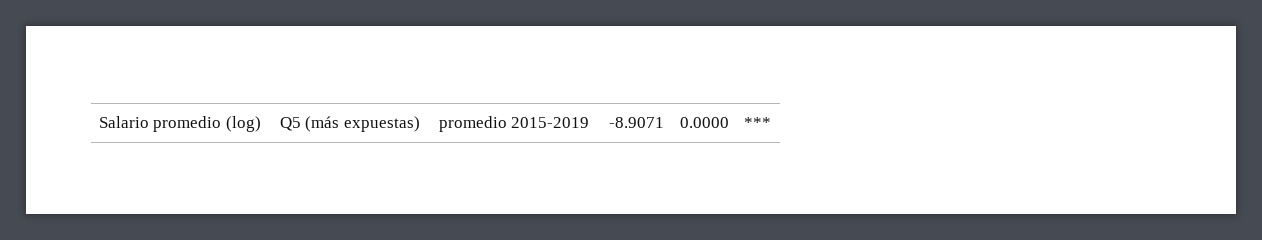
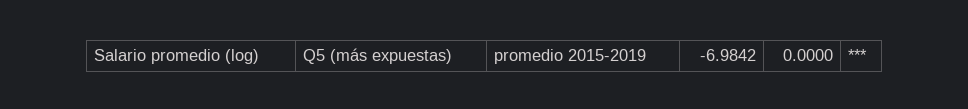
- Salario promedio (log) | Q5 (más expuestas) | promedio 2015-2019 | -8.9071 | 0.0000 | ***
+ Salario promedio (log) | Q5 (más expuestas) | promedio 2015-2019 | -6.9842 | 0.0000 | ***

